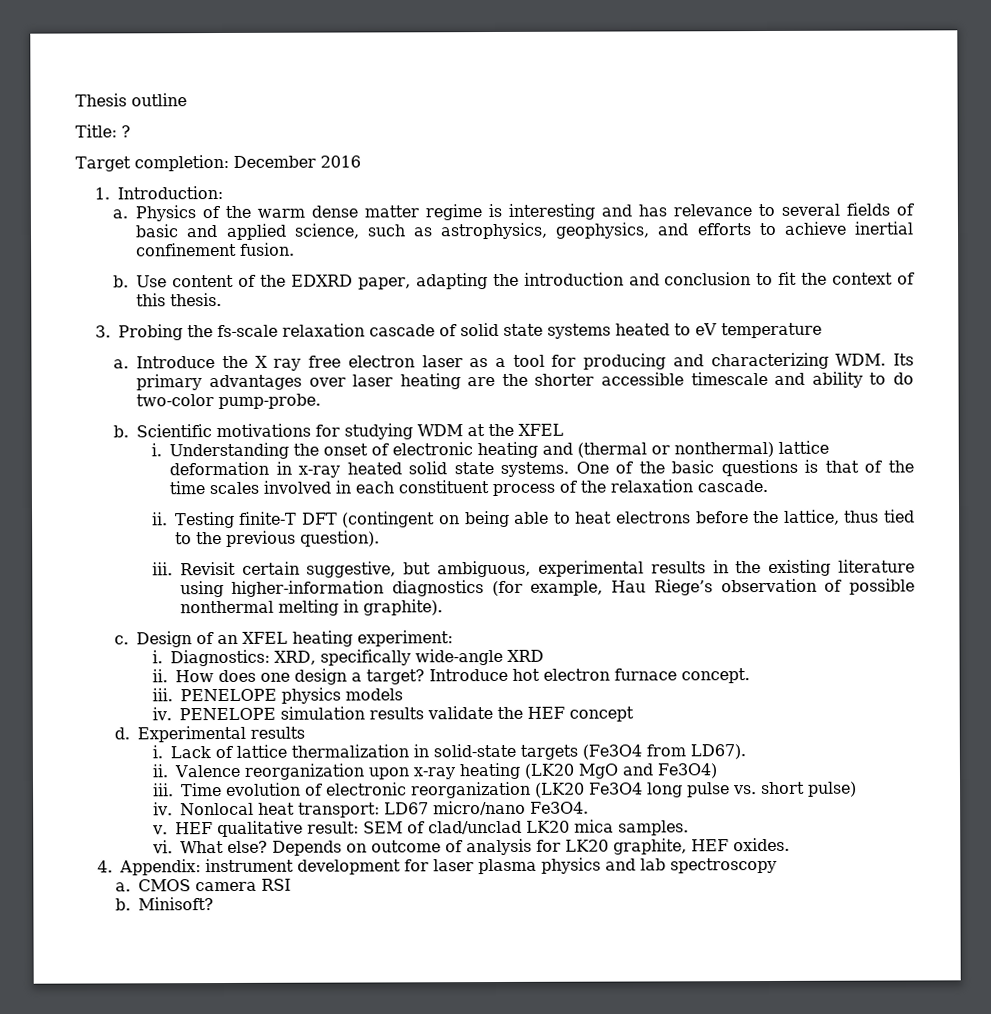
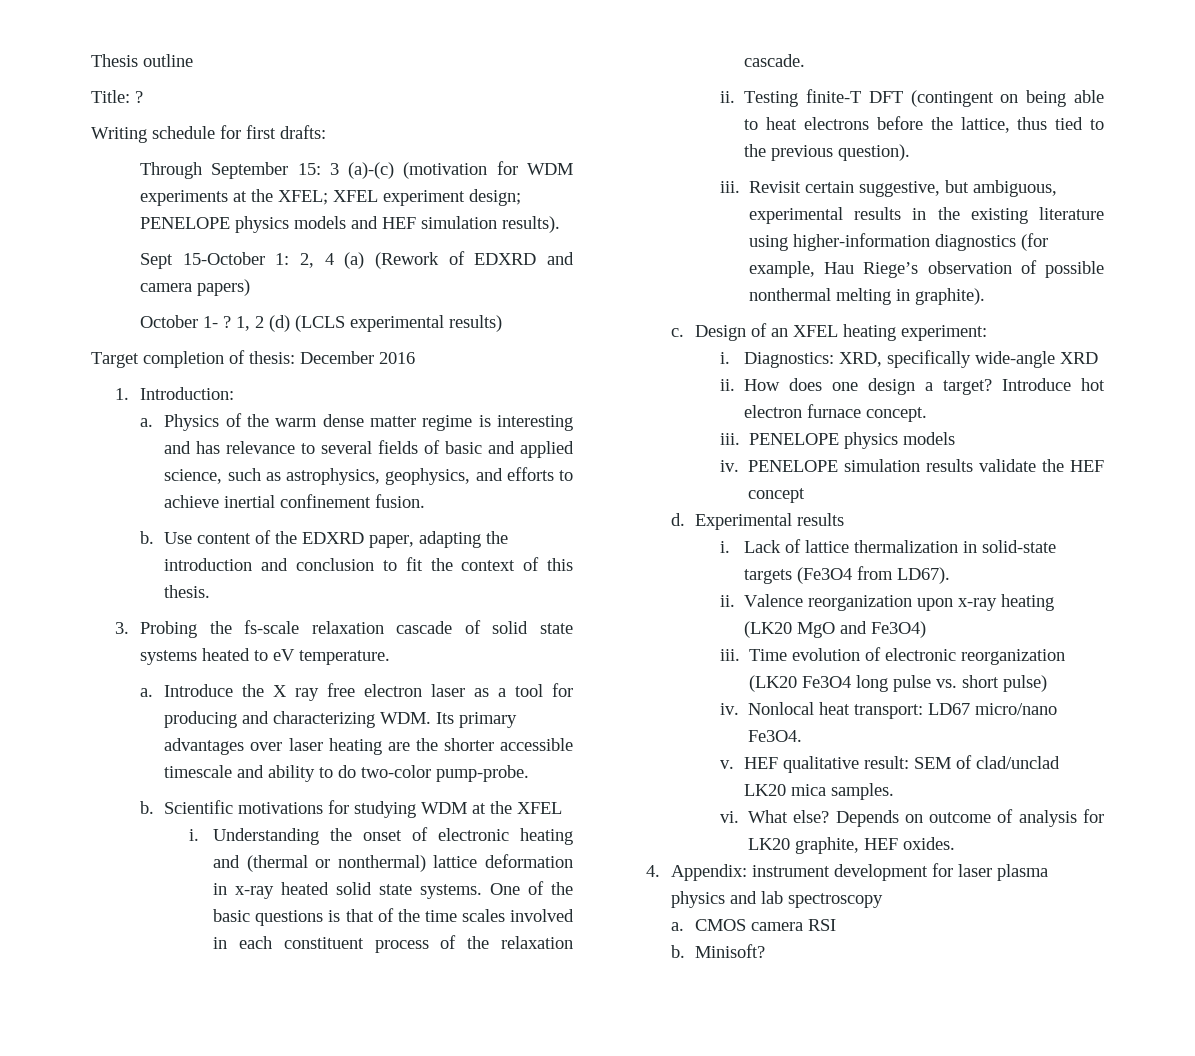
- Target completion: December 2016
+ Writing schedule for first drafts:
+ Through September 15: 3 (a)-(c) (motivation for WDM experiments at the XFEL; XFEL experiment design; PENELOPE physics models and HEF simulation results).
+ Sept 15-October 1: 2, 4 (a) (Rework of EDXRD and camera papers)
+ October 1- ? 1, 2 (d) (LCLS experimental results)
+ Target completion of thesis: December 2016
- 3. Probing the fs-scale relaxation cascade of solid state systems heated to eV temperature
+ 3. Probing the fs-scale relaxation cascade of solid state systems heated to eV temperature.

